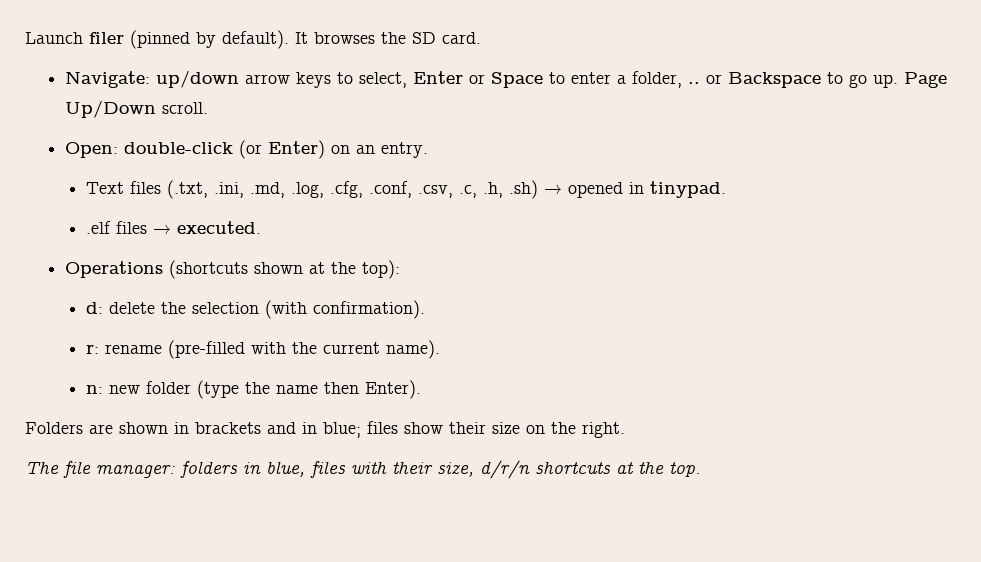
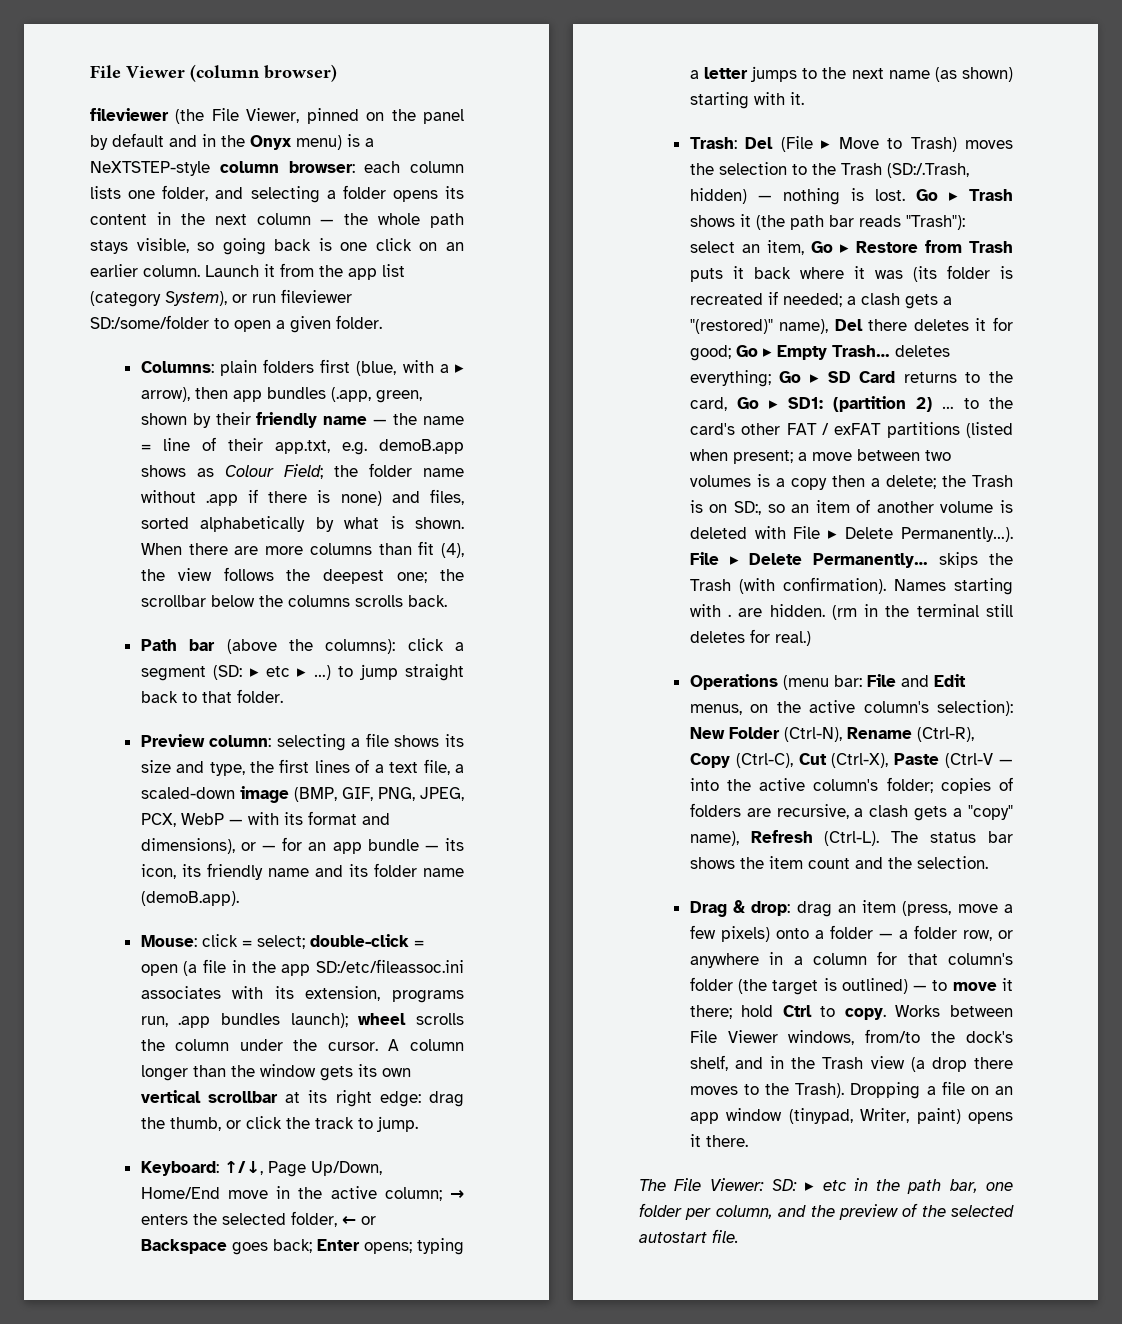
- Launch filer (pinned by default). It browses the SD card.
- Navigate: up/down arrow keys to select, Enter or Space to enter a folder, .. or Backspace to go up. Page Up/Down scroll.
- Open: double-click (or Enter) on an entry.
- Text files (.txt, .ini, .md, .log, .cfg, .conf, .csv, .c, .h, .sh) → opened in tinypad.
- .elf files → executed.
- Operations (shortcuts shown at the top):
- d: delete the selection (with confirmation).
- r: rename (pre-filled with the current name).
- n: new folder (type the name then Enter).
- Folders are shown in brackets and in blue; files show their size on the right.
- The file manager: folders in blue, files with their size, d/r/n shortcuts at the top.
+ File Viewer (column browser)
+ fileviewer (the File Viewer, pinned on the panel by default and in the Onyx menu) is a NeXTSTEP-style column browser: each column lists one folder, and selecting a folder opens its content in the next column — the whole path stays visible, so going back is one click on an earlier column. Launch it from the app list (category System), or run fileviewer SD:/some/folder to open a given folder.
+ Columns: plain folders first (blue, with a ▸ arrow), then app bundles (.app, green, shown by their friendly name — the name = line of their app.txt, e.g. demoB.app shows as Colour Field; the folder name without .app if there is none) and files, sorted alphabetically by what is shown. When there are more columns than fit (4), the view follows the deepest one; the scrollbar below the columns scrolls back.
+ Path bar (above the columns): click a segment (SD: ▸ etc ▸ …) to jump straight back to that folder.
+ Preview column: selecting a file shows its size and type, the first lines of a text file, a scaled-down image (BMP, GIF, PNG, JPEG, PCX, WebP — with its format and dimensions), or — for an app bundle — its icon, its friendly name and its folder name (demoB.app).
+ Mouse: click = select; double-click = open (a file in the app SD:/etc/fileassoc.ini associates with its extension, programs run, .app bundles launch); wheel scrolls the column under the cursor. A column longer than the window gets its own vertical scrollbar at its right edge: drag the thumb, or click the track to jump.
+ Keyboard: ↑/↓, Page Up/Down, Home/End move in the active column; → enters the selected folder, ← or Backspace goes back; Enter opens; typing a letter jumps to the next name (as shown) starting with it.
+ Trash: Del (File ▸ Move to Trash) moves the selection to the Trash (SD:/.Trash, hidden) — nothing is lost. Go ▸ Trash shows it (the path bar reads "Trash"): select an item, Go ▸ Restore from Trash puts it back where it was (its folder is recreated if needed; a clash gets a "(restored)" name), Del there deletes it for good; Go ▸ Empty Trash… deletes everything; Go ▸ SD Card returns to the card, Go ▸ SD1: (partition 2) … to the card's other FAT / exFAT partitions (listed when present; a move between two volumes is a copy then a delete; the Trash is on SD:, so an item of another volume is deleted with File ▸ Delete Permanently…). File ▸ Delete Permanently… skips the Trash (with confirmation). Names starting with . are hidden. (rm in the terminal still deletes for real.)
+ Operations (menu bar: File and Edit menus, on the active column's selection): New Folder (Ctrl-N), Rename (Ctrl-R), Copy (Ctrl-C), Cut (Ctrl-X), Paste (Ctrl-V — into the active column's folder; copies of folders are recursive, a clash gets a "copy" name), Refresh (Ctrl-L). The status bar shows the item count and the selection.
+ Drag & drop: drag an item (press, move a few pixels) onto a folder — a folder row, or anywhere in a column for that column's folder (the target is outlined) — to move it there; hold Ctrl to copy. Works between File Viewer windows, from/to the dock's shelf, and in the Trash view (a drop there moves to the Trash). Dropping a file on an app window (tinypad, Writer, paint) opens it there.
+ The File Viewer: SD: ▸ etc in the path bar, one folder per column, and the preview of the selected autostart file.

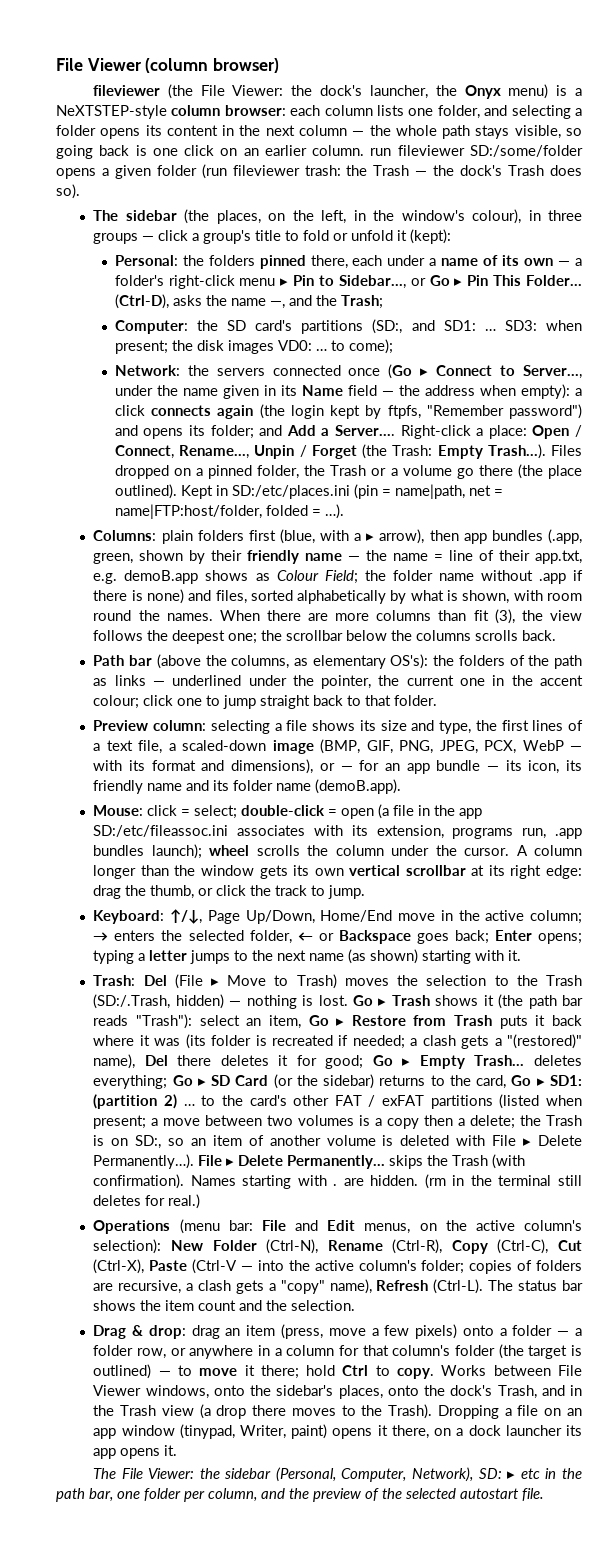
- fileviewer (the File Viewer, pinned on the panel by default and in the Onyx menu) is a NeXTSTEP-style column browser: each column lists one folder, and selecting a folder opens its content in the next column — the whole path stays visible, so going back is one click on an earlier column. Launch it from the app list (category System), or run fileviewer SD:/some/folder to open a given folder.
+ fileviewer (the File Viewer: the dock's launcher, the Onyx menu) is a NeXTSTEP-style column browser: each column lists one folder, and selecting a folder opens its content in the next column — the whole path stays visible, so going back is one click on an earlier column. run fileviewer SD:/some/folder opens a given folder (run fileviewer trash: the Trash — the dock's Trash does so).
+ The sidebar (the places, on the left, in the window's colour), in three groups — click a group's title to fold or unfold it (kept):
+ Personal: the folders pinned there, each under a name of its own — a folder's right-click menu ▸ Pin to Sidebar…, or Go ▸ Pin This Folder… (Ctrl-D), asks the name —, and the Trash;
+ Computer: the SD card's partitions (SD:, and SD1: … SD3: when present; the disk images VD0: … to come);
+ Network: the servers connected once (Go ▸ Connect to Server…, under the name given in its Name field — the address when empty): a click connects again (the login kept by ftpfs, "Remember password") and opens its folder; and Add a Server…. Right-click a place: Open / Connect, Rename…, Unpin / Forget (the Trash: Empty Trash…). Files dropped on a pinned folder, the Trash or a volume go there (the place outlined). Kept in SD:/etc/places.ini (pin = name|path, net = name|FTP:host/folder, folded = …).
- Columns: plain folders first (blue, with a ▸ arrow), then app bundles (.app, green, shown by their friendly name — the name = line of their app.txt, e.g. demoB.app shows as Colour Field; the folder name without .app if there is none) and files, sorted alphabetically by what is shown.
+ Columns: plain folders first (blue, with a ▸ arrow), then app bundles (.app, green, shown by their friendly name — the name = line of their app.txt, e.g. demoB.app shows as Colour Field; the folder name without .app if there is none) and files, sorted alphabetically by what is shown, with room round the names.
- When there are more columns than fit (4), the view follows the deepest one; the scrollbar below the columns scrolls back.
+ When there are more columns than fit (3), the view follows the deepest one; the scrollbar below the columns scrolls back.
- Path bar (above the columns): click a segment (SD: ▸ etc ▸ …) to jump straight back to that folder.
+ Path bar (above the columns, as elementary OS's): the folders of the path as links — underlined under the pointer, the current one in the accent colour; click one to jump straight back to that folder.
- Go ▸ SD Card returns to the card, Go ▸ SD1:
+ Go ▸ SD Card (or the sidebar) returns to the card, Go ▸ SD1:
- Works between File Viewer windows, from/to the dock's shelf, and in the Trash view (a drop there moves to the Trash).
+ Works between File Viewer windows, onto the sidebar's places, onto the dock's Trash, and in the Trash view (a drop there moves to the Trash).
- Dropping a file on an app window (tinypad, Writer, paint) opens it there.
- The File Viewer: SD: ▸ etc in the path bar, one folder per column, and the preview of the selected autostart file.
+ Dropping a file on an app window (tinypad, Writer, paint) opens it there, on a dock launcher its app opens it.
+ The File Viewer: the sidebar (Personal, Computer, Network), SD: ▸ etc in the path bar, one folder per column, and the preview of the selected autostart file.

